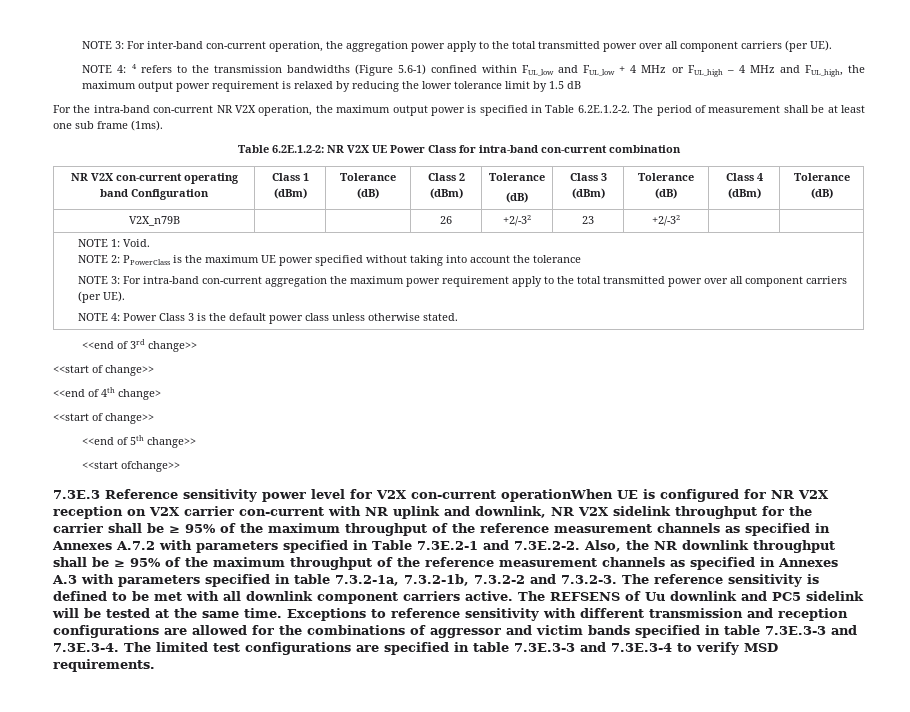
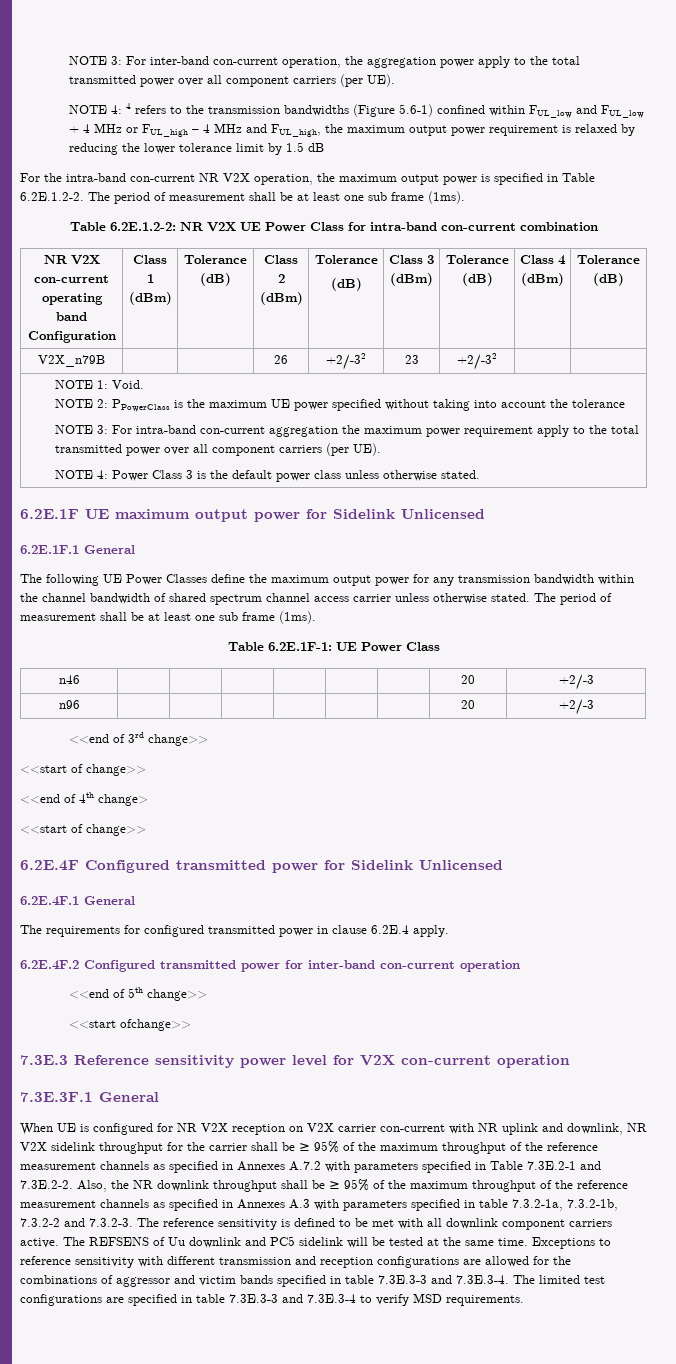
+ 6.2E.1F UE maximum output power for Sidelink Unlicensed
+ 6.2E.1F.1 General
+ The following UE Power Classes define the maximum output power for any transmission bandwidth within the channel bandwidth of shared spectrum channel access carrier unless otherwise stated. The period of measurement shall be at least one sub frame (1ms).
+ Table 6.2E.1F-1: UE Power Class
+ n46 | | | | | | | 20 | +2/-3
+ n96 | | | | | | | 20 | +2/-3
+ 6.2E.4F Configured transmitted power for Sidelink Unlicensed
+ 6.2E.4F.1 General
+ The requirements for configured transmitted power in clause 6.2E.4 apply.
+ 6.2E.4F.2 Configured transmitted power for inter-band con-current operation
- 7.3E.3 Reference sensitivity power level for V2X con-current operationWhen UE is configured for NR V2X reception on V2X carrier con-current with NR uplink and downlink, NR V2X sidelink throughput for the carrier shall be ≥ 95% of the maximum throughput of the reference measurement channels as specified in Annexes A.7.2 with parameters specified in Table 7.3E.2-1 and 7.3E.2-2. Also, the NR downlink throughput shall be ≥ 95% of the maximum throughput of the reference measurement channels as specified in Annexes A.3 with parameters specified in table 7.3.2-1a, 7.3.2-1b, 7.3.2-2 and 7.3.2-3. The reference sensitivity is defined to be met with all downlink component carriers active.
+ 7.3E.3 Reference sensitivity power level for V2X con-current operation
+ 7.3E.3F.1 General
+ When UE is configured for NR V2X reception on V2X carrier con-current with NR uplink and downlink, NR V2X sidelink throughput for the carrier shall be ≥ 95% of the maximum throughput of the reference measurement channels as specified in Annexes A.7.2 with parameters specified in Table 7.3E.2-1 and 7.3E.2-2. Also, the NR downlink throughput shall be ≥ 95% of the maximum throughput of the reference measurement channels as specified in Annexes A.3 with parameters specified in table 7.3.2-1a, 7.3.2-1b, 7.3.2-2 and 7.3.2-3. The reference sensitivity is defined to be met with all downlink component carriers active.

